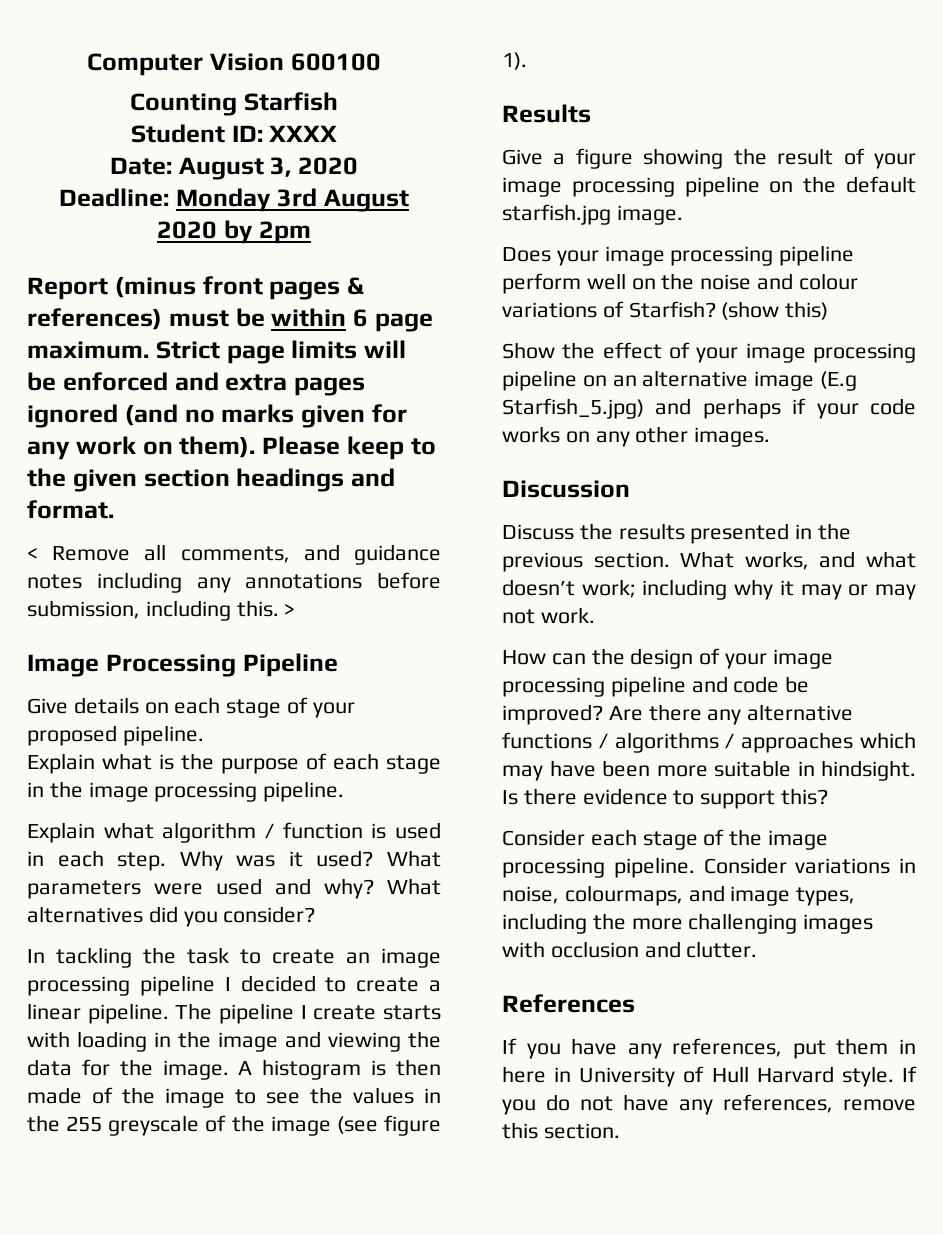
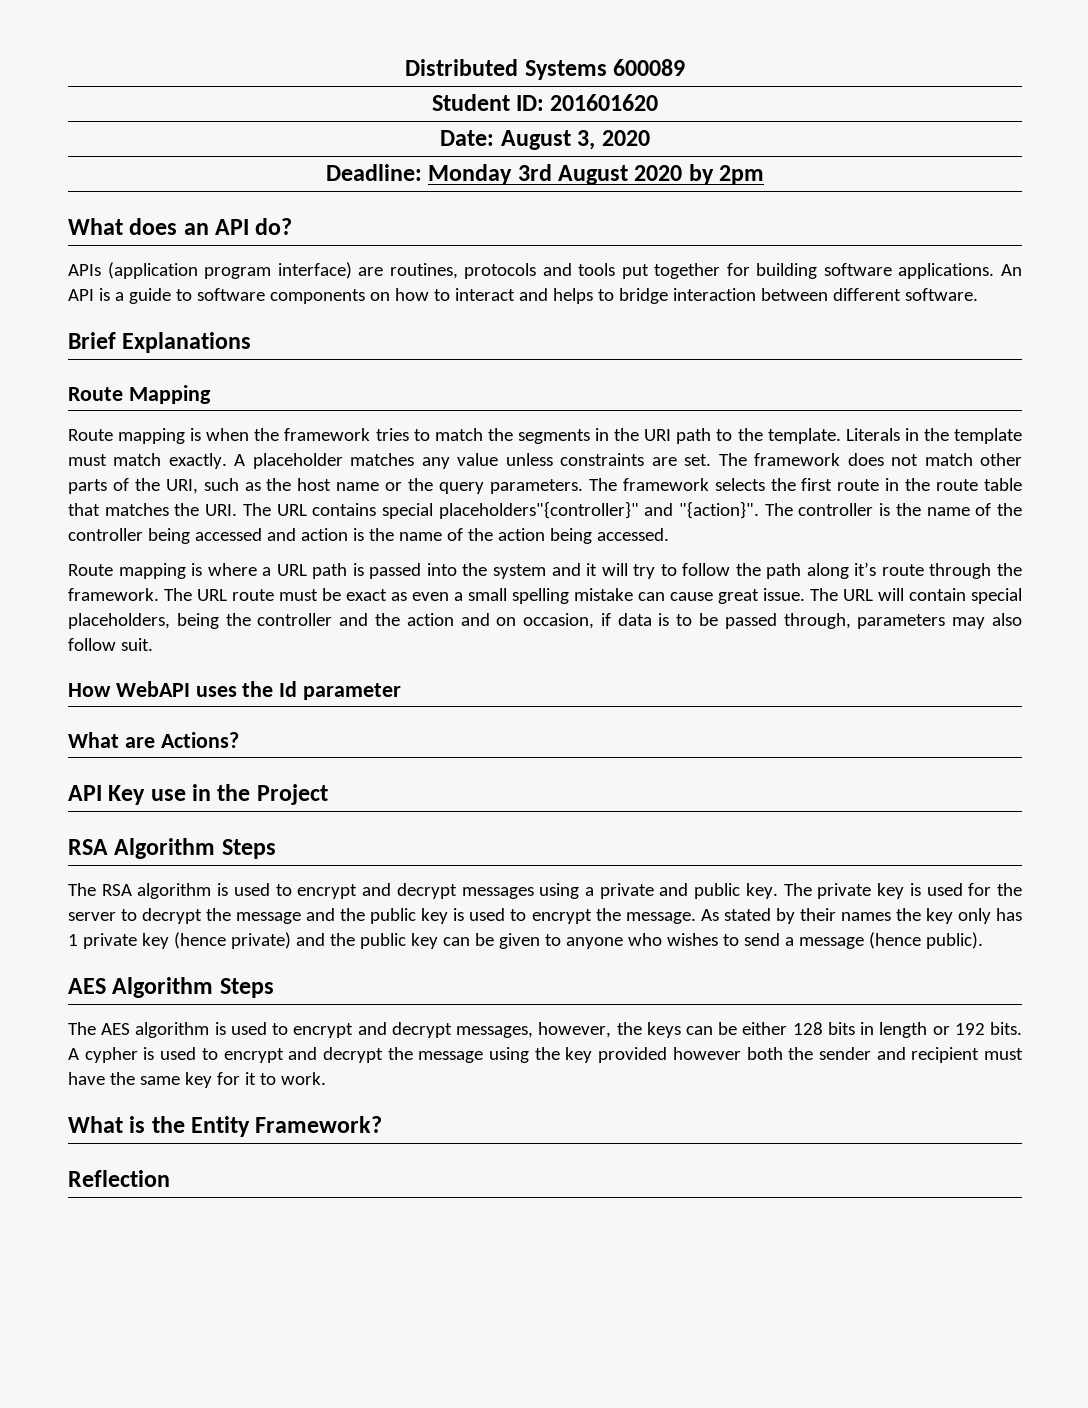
- Computer Vision 600100
- Counting Starfish
+ Distributed Systems 600089
- Student ID: XXXX
+ Student ID: 201601620
- Report (minus front pages & references) must be within 6 page maximum. Strict page limits will be enforced and extra pages ignored (and no marks given for any work on them). Please keep to the given section headings and format.
- < Remove all comments, and guidance notes including any annotations before submission, including this. >
- Image Processing Pipeline
- Give details on each stage of your proposed pipeline.
- Explain what is the purpose of each stage in the image processing pipeline.
- Explain what algorithm / function is used in each step. Why was it used? What parameters were used and why? What alternatives did you consider?
- In tackling the task to create an image processing pipeline I decided to create a linear pipeline. The pipeline I create starts with loading in the image and viewing the data for the image. A histogram is then made of the image to see the values in the 255 greyscale of the image (see figure 1).
- Results
- Give a figure showing the result of your image processing pipeline on the default starfish.jpg image.
- Does your image processing pipeline perform well on the noise and colour variations of Starfish? (show this)
- Show the effect of your image processing pipeline on an alternative image (E.g Starfish_5.jpg) and perhaps if your code works on any other images.
- Discussion
- Discuss the results presented in the previous section. What works, and what doesn’t work; including why it may or may not work.
- How can the design of your image processing pipeline and code be improved? Are there any alternative functions / algorithms / approaches which may have been more suitable in hindsight. Is there evidence to support this?
- Consider each stage of the image processing pipeline. Consider variations in noise, colourmaps, and image types, including the more challenging images with occlusion and clutter.
- References
- If you have any references, put them in here in University of Hull Harvard style. If you do not have any references, remove this section.
+ What does an API do?
+ APIs (application program interface) are routines, protocols and tools put together for building software applications. An API is a guide to software components on how to interact and helps to bridge interaction between different software.
+ Brief Explanations
+ Route Mapping
+ Route mapping is when the framework tries to match the segments in the URI path to the template. Literals in the template must match exactly. A placeholder matches any value unless constraints are set. The framework does not match other parts of the URI, such as the host name or the query parameters. The framework selects the first route in the route table that matches the URI. The URL contains special placeholders"{controller}" and "{action}". The controller is the name of the controller being accessed and action is the name of the action being accessed.
+ Route mapping is where a URL path is passed into the system and it will try to follow the path along it’s route through the framework. The URL route must be exact as even a small spelling mistake can cause great issue. The URL will contain special placeholders, being the controller and the action and on occasion, if data is to be passed through, parameters may also follow suit.
+ How WebAPI uses the Id parameter
+ What are Actions?
+ API Key use in the Project
+ RSA Algorithm Steps
+ The RSA algorithm is used to encrypt and decrypt messages using a private and public key. The private key is used for the server to decrypt the message and the public key is used to encrypt the message. As stated by their names the key only has 1 private key (hence private) and the public key can be given to anyone who wishes to send a message (hence public).
+ AES Algorithm Steps
+ The AES algorithm is used to encrypt and decrypt messages, however, the keys can be either 128 bits in length or 192 bits. A cypher is used to encrypt and decrypt the message using the key provided however both the sender and recipient must have the same key for it to work.
+ What is the Entity Framework?
+ Reflection

